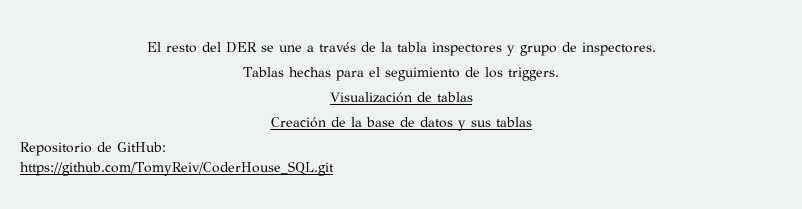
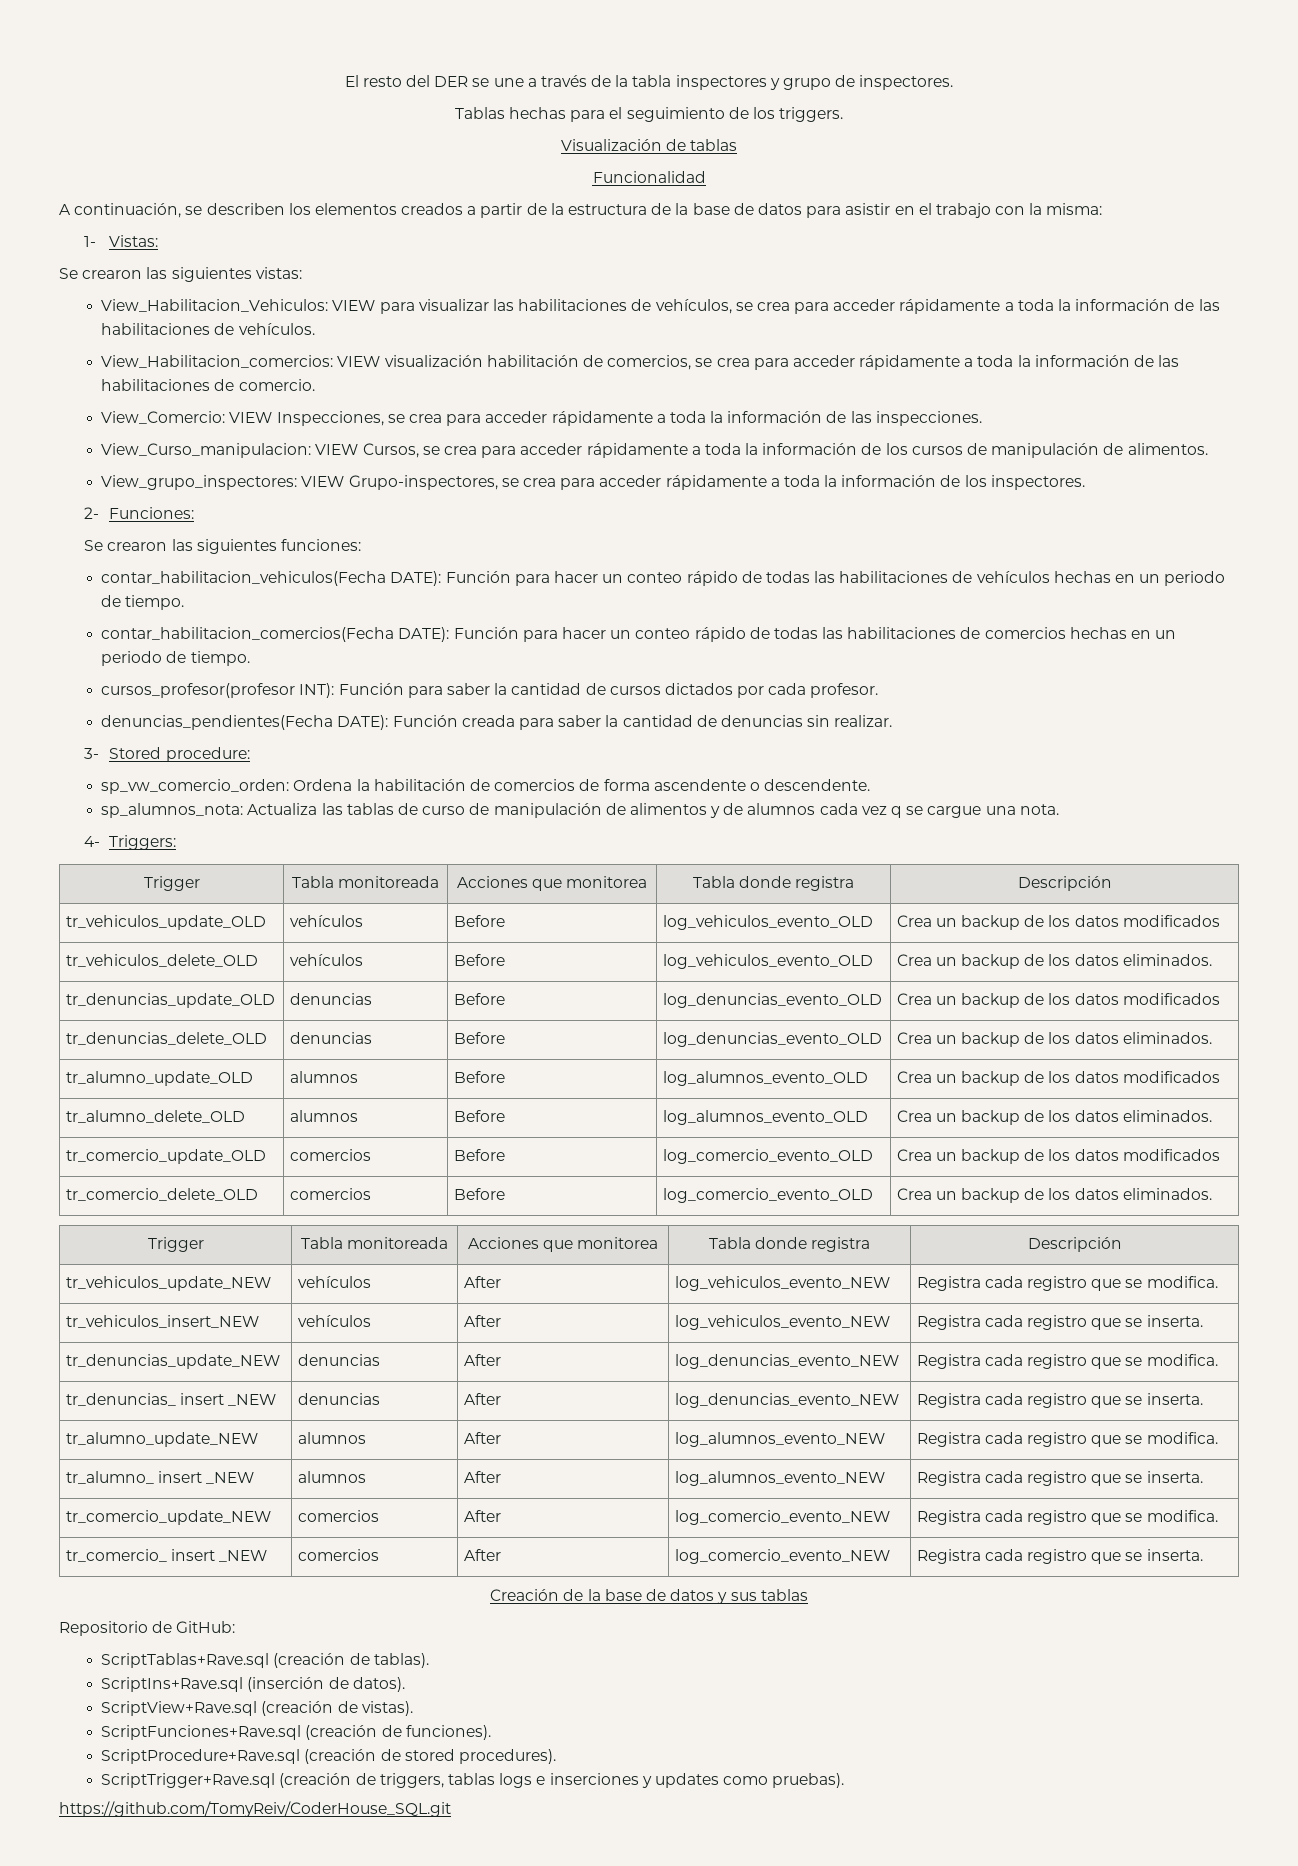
+ Funcionalidad
+ A continuación, se describen los elementos creados a partir de la estructura de la base de datos para asistir en el trabajo con la misma:
+ 1- Vistas:
+ Se crearon las siguientes vistas:
+ View_Habilitacion_Vehiculos: VIEW para visualizar las habilitaciones de vehículos, se crea para acceder rápidamente a toda la información de las habilitaciones de vehículos.
+ View_Habilitacion_comercios: VIEW visualización habilitación de comercios, se crea para acceder rápidamente a toda la información de las habilitaciones de comercio.
+ View_Comercio: VIEW Inspecciones, se crea para acceder rápidamente a toda la información de las inspecciones.
+ View_Curso_manipulacion: VIEW Cursos, se crea para acceder rápidamente a toda la información de los cursos de manipulación de alimentos.
+ View_grupo_inspectores: VIEW Grupo-inspectores, se crea para acceder rápidamente a toda la información de los inspectores.
+ 2- Funciones:
+ Se crearon las siguientes funciones:
+ contar_habilitacion_vehiculos(Fecha DATE): Función para hacer un conteo rápido de todas las habilitaciones de vehículos hechas en un periodo de tiempo.
+ contar_habilitacion_comercios(Fecha DATE): Función para hacer un conteo rápido de todas las habilitaciones de comercios hechas en un periodo de tiempo.
+ cursos_profesor(profesor INT): Función para saber la cantidad de cursos dictados por cada profesor.
+ denuncias_pendientes(Fecha DATE): Función creada para saber la cantidad de denuncias sin realizar.
+ 3- Stored procedure:
+ sp_vw_comercio_orden: Ordena la habilitación de comercios de forma ascendente o descendente.
+ sp_alumnos_nota: Actualiza las tablas de curso de manipulación de alimentos y de alumnos cada vez q se cargue una nota.
+ 4- Triggers:
+ Trigger | Tabla monitoreada | Acciones que monitorea | Tabla donde registra | Descripción
+ tr_vehiculos_update_OLD | vehículos | Before | log_vehiculos_evento_OLD | Crea un backup de los datos modificados
+ tr_vehiculos_delete_OLD | vehículos | Before | log_vehiculos_evento_OLD | Crea un backup de los datos eliminados.
+ tr_denuncias_update_OLD | denuncias | Before | log_denuncias_evento_OLD | Crea un backup de los datos modificados
+ tr_denuncias_delete_OLD | denuncias | Before | log_denuncias_evento_OLD | Crea un backup de los datos eliminados.
+ tr_alumno_update_OLD | alumnos | Before | log_alumnos_evento_OLD | Crea un backup de los datos modificados
+ tr_alumno_delete_OLD | alumnos | Before | log_alumnos_evento_OLD | Crea un backup de los datos eliminados.
+ tr_comercio_update_OLD | comercios | Before | log_comercio_evento_OLD | Crea un backup de los datos modificados
+ tr_comercio_delete_OLD | comercios | Before | log_comercio_evento_OLD | Crea un backup de los datos eliminados.
+ Trigger | Tabla monitoreada | Acciones que monitorea | Tabla donde registra | Descripción
+ tr_vehiculos_update_NEW | vehículos | After | log_vehiculos_evento_NEW | Registra cada registro que se modifica.
+ tr_vehiculos_insert_NEW | vehículos | After | log_vehiculos_evento_NEW | Registra cada registro que se inserta.
+ tr_denuncias_update_NEW | denuncias | After | log_denuncias_evento_NEW | Registra cada registro que se modifica.
+ tr_denuncias_ insert _NEW | denuncias | After | log_denuncias_evento_NEW | Registra cada registro que se inserta.
+ tr_alumno_update_NEW | alumnos | After | log_alumnos_evento_NEW | Registra cada registro que se modifica.
+ tr_alumno_ insert _NEW | alumnos | After | log_alumnos_evento_NEW | Registra cada registro que se inserta.
+ tr_comercio_update_NEW | comercios | After | log_comercio_evento_NEW | Registra cada registro que se modifica.
+ tr_comercio_ insert _NEW | comercios | After | log_comercio_evento_NEW | Registra cada registro que se inserta.
+ ScriptTablas+Rave.sql (creación de tablas).
+ ScriptIns+Rave.sql (inserción de datos).
+ ScriptView+Rave.sql (creación de vistas).
+ ScriptFunciones+Rave.sql (creación de funciones).
+ ScriptProcedure+Rave.sql (creación de stored procedures).
+ ScriptTrigger+Rave.sql (creación de triggers, tablas logs e inserciones y updates como pruebas).

